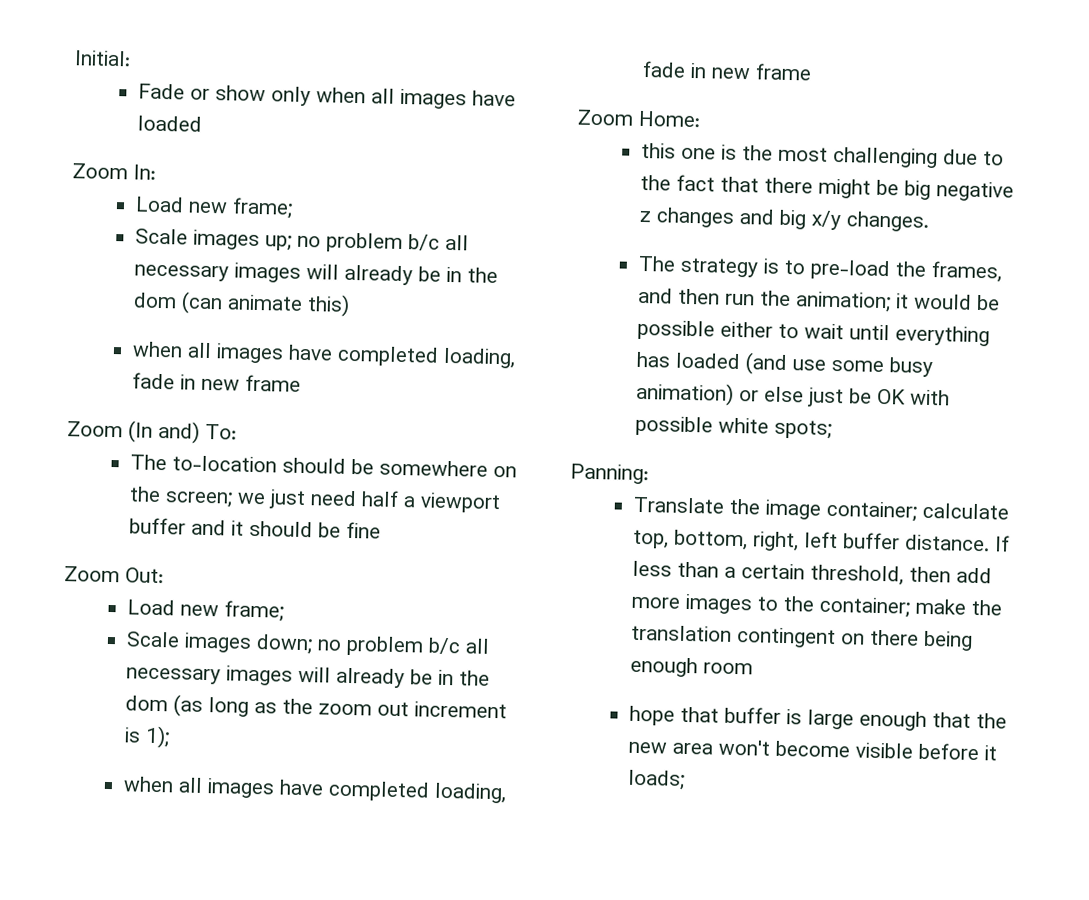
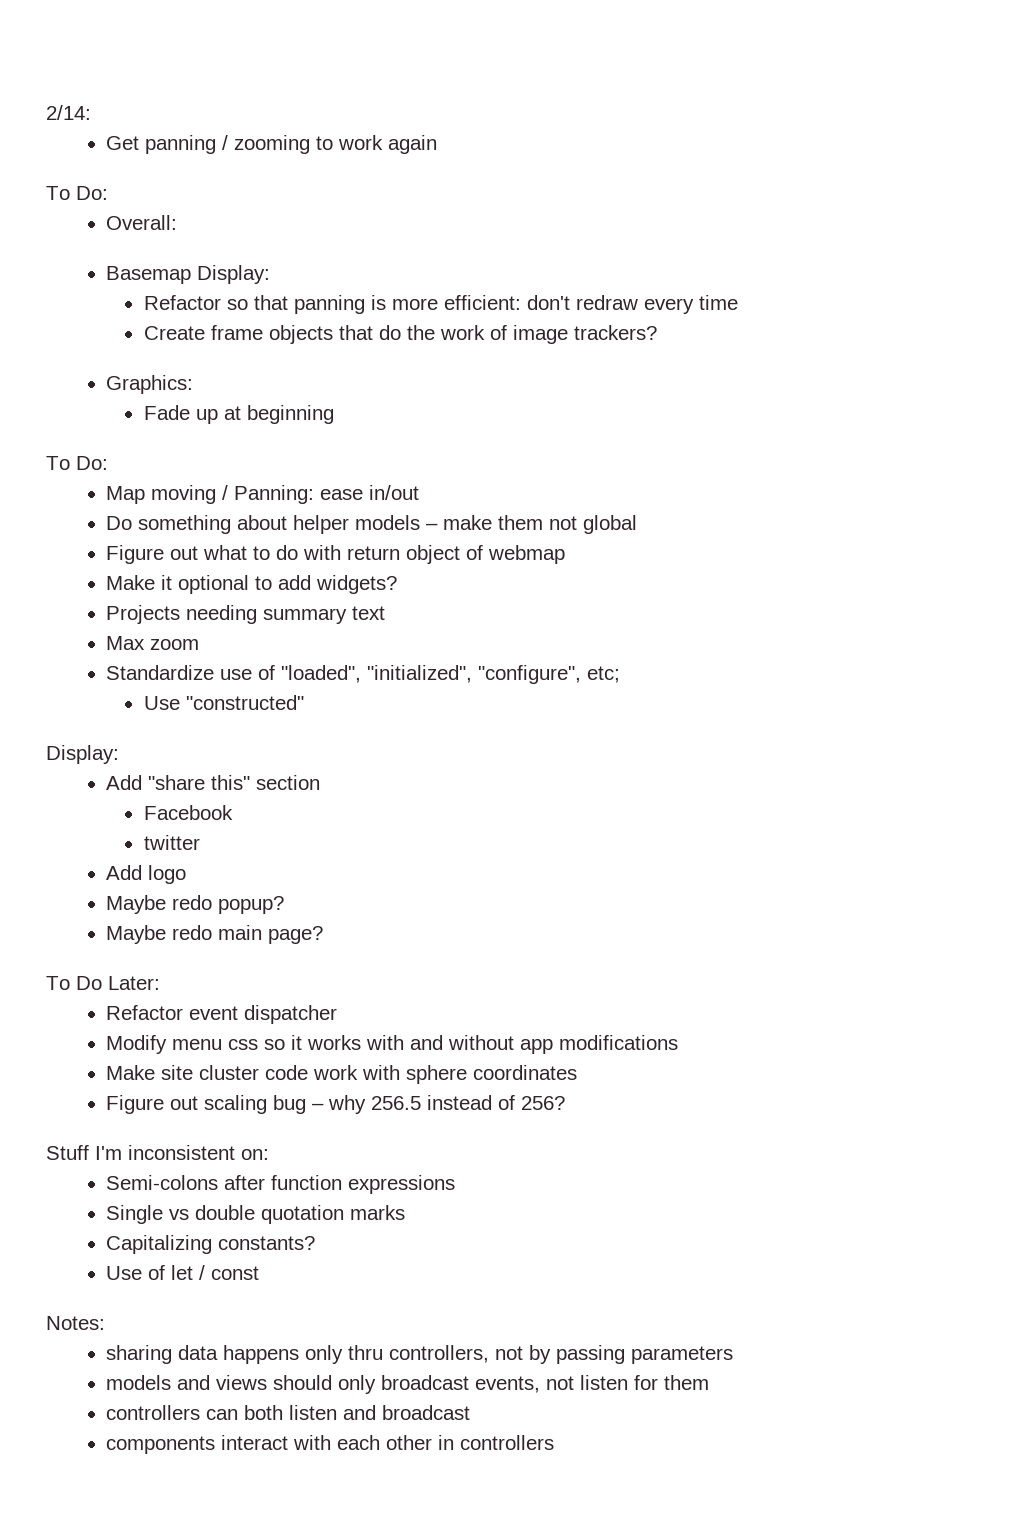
- Initial:
- Fade or show only when all images have loaded
- Zoom In:
- Load new frame;
- Scale images up; no problem b/c all necessary images will already be in the dom (can animate this)
- when all images have completed loading, fade in new frame
- Zoom (In and) To:
- The to-location should be somewhere on the screen; we just need half a viewport buffer and it should be fine
- Zoom Out:
- Load new frame;
- Scale images down; no problem b/c all necessary images will already be in the dom (as long as the zoom out increment is 1);
- when all images have completed loading, fade in new frame
- Zoom Home:
- this one is the most challenging due to the fact that there might be big negative z changes and big x/y changes.
- The strategy is to pre-load the frames, and then run the animation; it would be possible either to wait until everything has loaded (and use some busy animation) or else just be OK with possible white spots;
- Panning:
- Translate the image container; calculate top, bottom, right, left buffer distance. If less than a certain threshold, then add more images to the container; make the translation contingent on there being enough room
- hope that buffer is large enough that the new area won't become visible before it loads;
+ 2/14:
+ Get panning / zooming to work again
+ To Do:
+ Overall:
+ Basemap Display:
+ Refactor so that panning is more efficient: don't redraw every time
+ Create frame objects that do the work of image trackers?
+ Graphics:
+ Fade up at beginning
+ To Do:
+ Map moving / Panning: ease in/out
+ Do something about helper models – make them not global
+ Figure out what to do with return object of webmap
+ Make it optional to add widgets?
+ Projects needing summary text
+ Max zoom
+ Standardize use of "loaded", "initialized", "configure", etc;
+ Use "constructed"
+ Display:
+ Add "share this" section
+ Facebook
+ twitter
+ Add logo
+ Maybe redo popup?
+ Maybe redo main page?
+ To Do Later:
+ Refactor event dispatcher
+ Modify menu css so it works with and without app modifications
+ Make site cluster code work with sphere coordinates
+ Figure out scaling bug – why 256.5 instead of 256?
+ Stuff I'm inconsistent on:
+ Semi-colons after function expressions
+ Single vs double quotation marks
+ Capitalizing constants?
+ Use of let / const
+ Notes:
+ sharing data happens only thru controllers, not by passing parameters
+ models and views should only broadcast events, not listen for them
+ controllers can both listen and broadcast
+ components interact with each other in controllers

